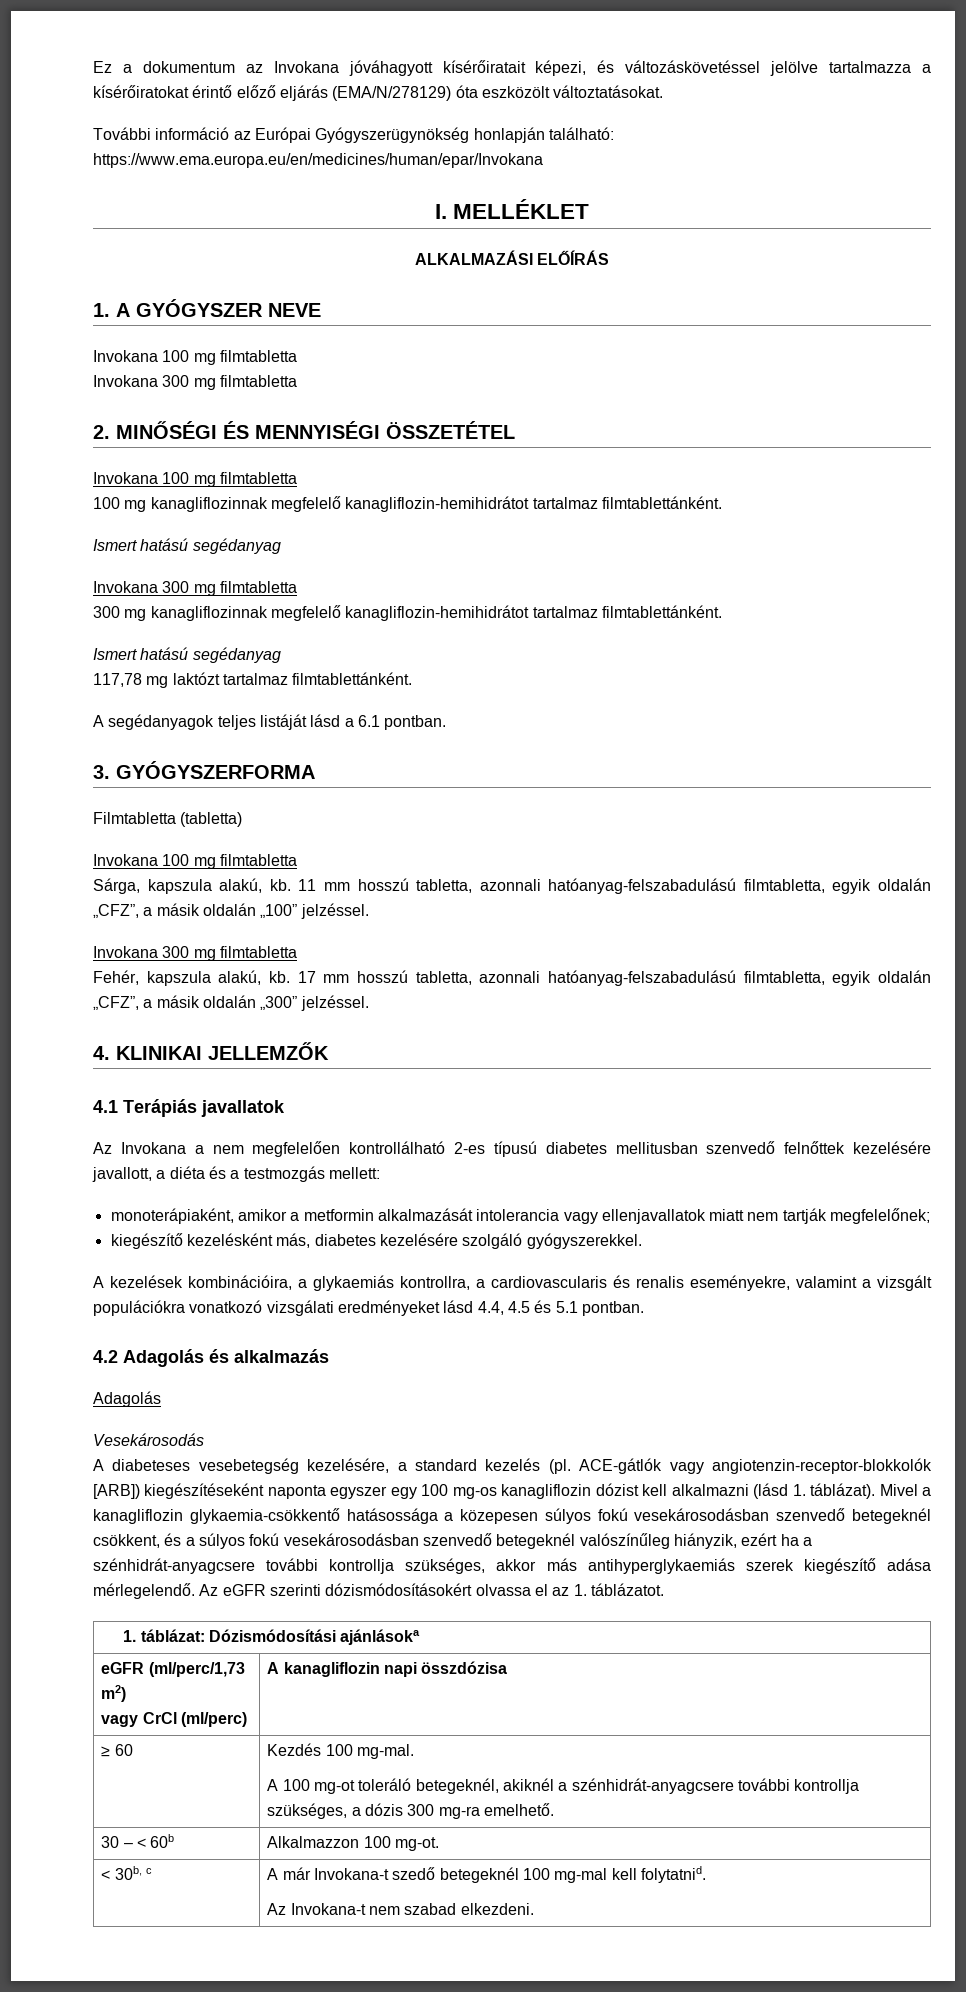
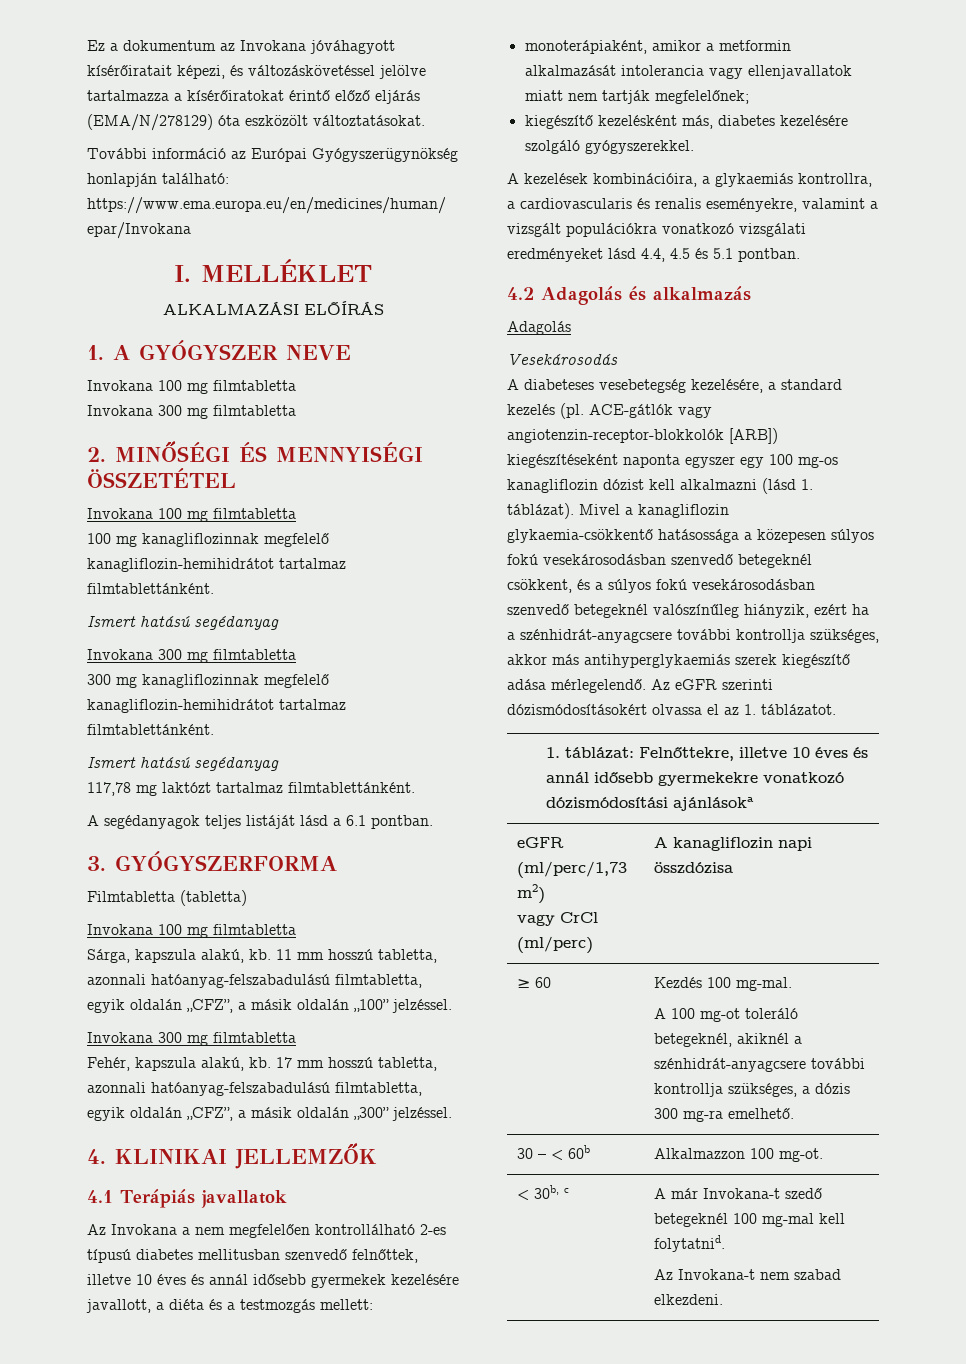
- Az Invokana a nem megfelelően kontrollálható 2-es típusú diabetes mellitusban szenvedő felnőttek kezelésére javallott, a diéta és a testmozgás mellett:
+ Az Invokana a nem megfelelően kontrollálható 2-es típusú diabetes mellitusban szenvedő felnőttek, illetve 10 éves és annál idősebb gyermekek kezelésére javallott, a diéta és a testmozgás mellett:
- 1. táblázat: Dózismódosítási ajánlásoka
+ 1. táblázat: Felnőttekre, illetve 10 éves és annál idősebb gyermekekre vonatkozó dózismódosítási ajánlásoka

